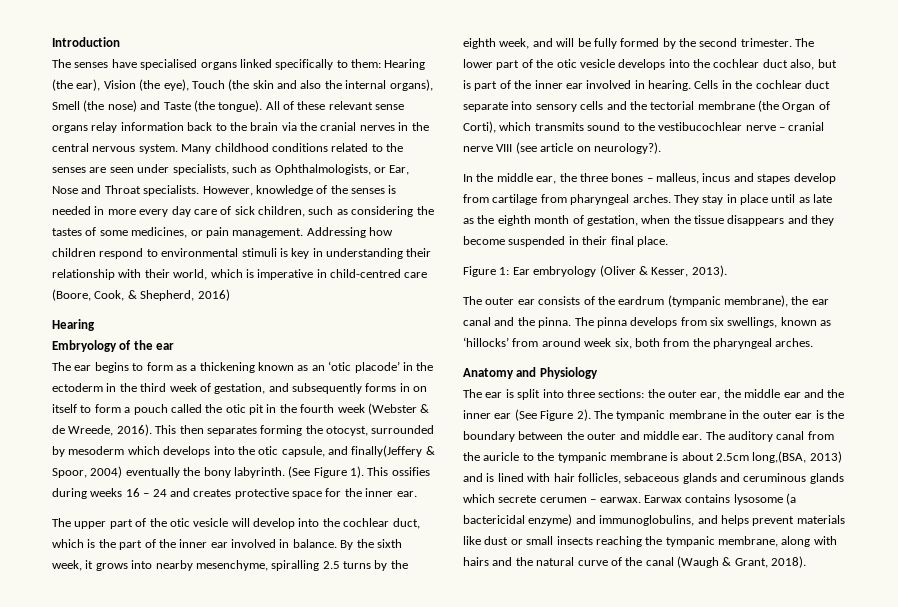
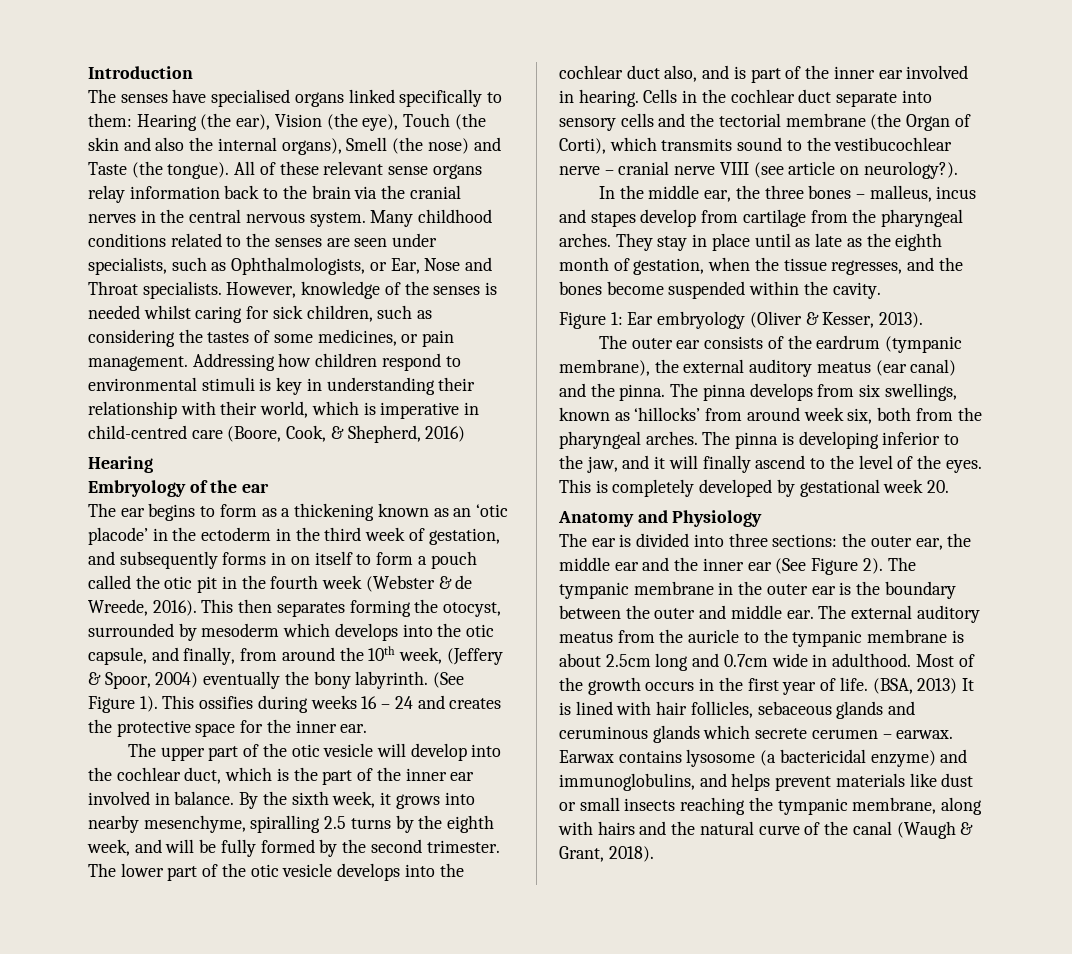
- However, knowledge of the senses is needed in more every day care of sick children, such as considering the tastes of some medicines, or pain management.
+ However, knowledge of the senses is needed whilst caring for sick children, such as considering the tastes of some medicines, or pain management.
- This then separates forming the otocyst, surrounded by mesoderm which develops into the otic capsule, and finally(Jeffery & Spoor, 2004) eventually the bony labyrinth.
+ This then separates forming the otocyst, surrounded by mesoderm which develops into the otic capsule, and finally, from around the 10th week, (Jeffery & Spoor, 2004) eventually the bony labyrinth.
- This ossifies during weeks 16 – 24 and creates protective space for the inner ear.
+ This ossifies during weeks 16 – 24 and creates the protective space for the inner ear.
- The lower part of the otic vesicle develops into the cochlear duct also, but is part of the inner ear involved in hearing.
+ The lower part of the otic vesicle develops into the cochlear duct also, and is part of the inner ear involved in hearing.
- In the middle ear, the three bones – malleus, incus and stapes develop from cartilage from pharyngeal arches.
+ In the middle ear, the three bones – malleus, incus and stapes develop from cartilage from the pharyngeal arches.
- They stay in place until as late as the eighth month of gestation, when the tissue disappears and they become suspended in their final place.
+ They stay in place until as late as the eighth month of gestation, when the tissue regresses, and the bones become suspended within the cavity.
- The outer ear consists of the eardrum (tympanic membrane), the ear canal and the pinna.
+ The outer ear consists of the eardrum (tympanic membrane), the external auditory meatus (ear canal) and the pinna.
+ The pinna is developing inferior to the jaw, and it will finally ascend to the level of the eyes. This is completely developed by gestational week 20.
- The ear is split into three sections: the outer ear, the middle ear and the inner ear (See Figure 2).
+ The ear is divided into three sections: the outer ear, the middle ear and the inner ear (See Figure 2).
- The auditory canal from the auricle to the tympanic membrane is about 2.5cm long,(BSA, 2013) and is lined with hair follicles, sebaceous glands and ceruminous glands which secrete cerumen – earwax.
+ The external auditory meatus from the auricle to the tympanic membrane is about 2.5cm long and 0.7cm wide in adulthood. Most of the growth occurs in the first year of life. (BSA, 2013) It is lined with hair follicles, sebaceous glands and ceruminous glands which secrete cerumen – earwax.

